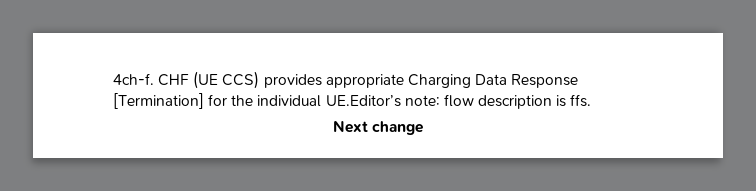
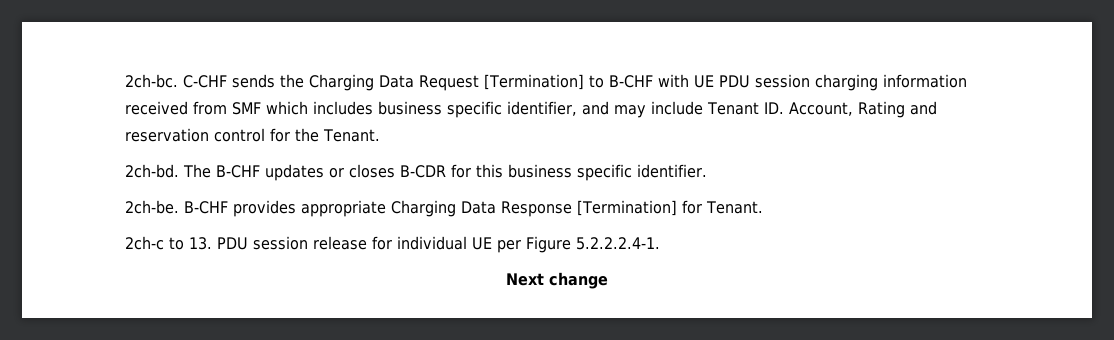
- 4ch-f. CHF (UE CCS) provides appropriate Charging Data Response [Termination] for the individual UE.Editor’s note: flow description is ffs.
+ 2ch-bc. C-CHF sends the Charging Data Request [Termination] to B-CHF with UE PDU session charging information received from SMF which includes business specific identifier, and may include Tenant ID. Account, Rating and reservation control for the Tenant.
+ 2ch-bd. The B-CHF updates or closes B-CDR for this business specific identifier.
+ 2ch-be. B-CHF provides appropriate Charging Data Response [Termination] for Tenant.
+ 2ch-c to 13. PDU session release for individual UE per Figure 5.2.2.2.4-1.

